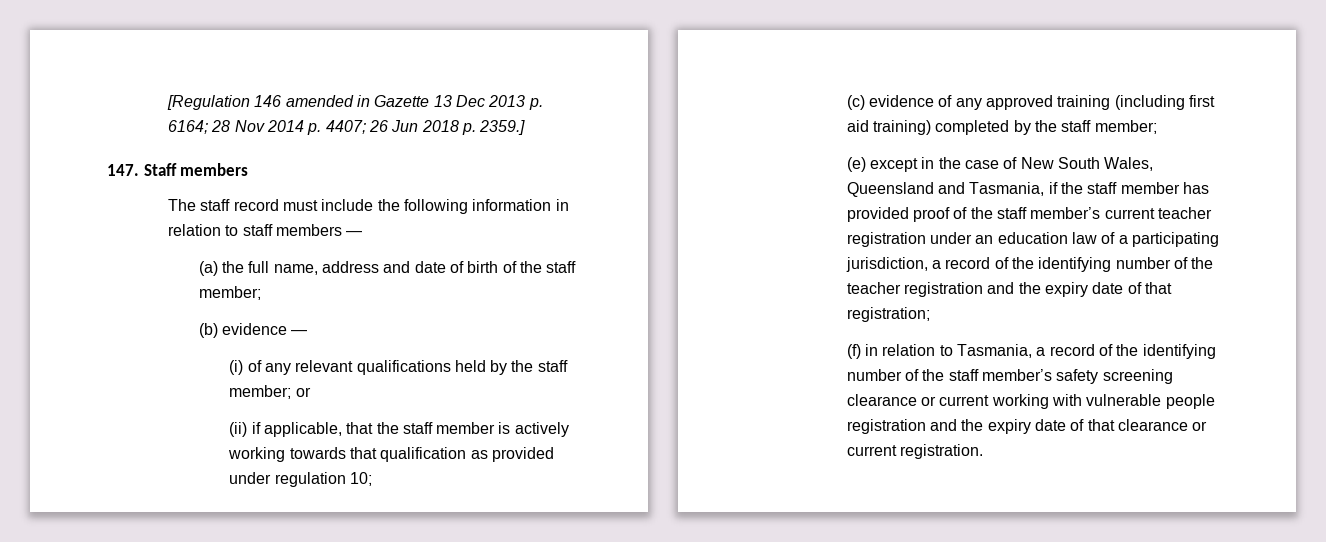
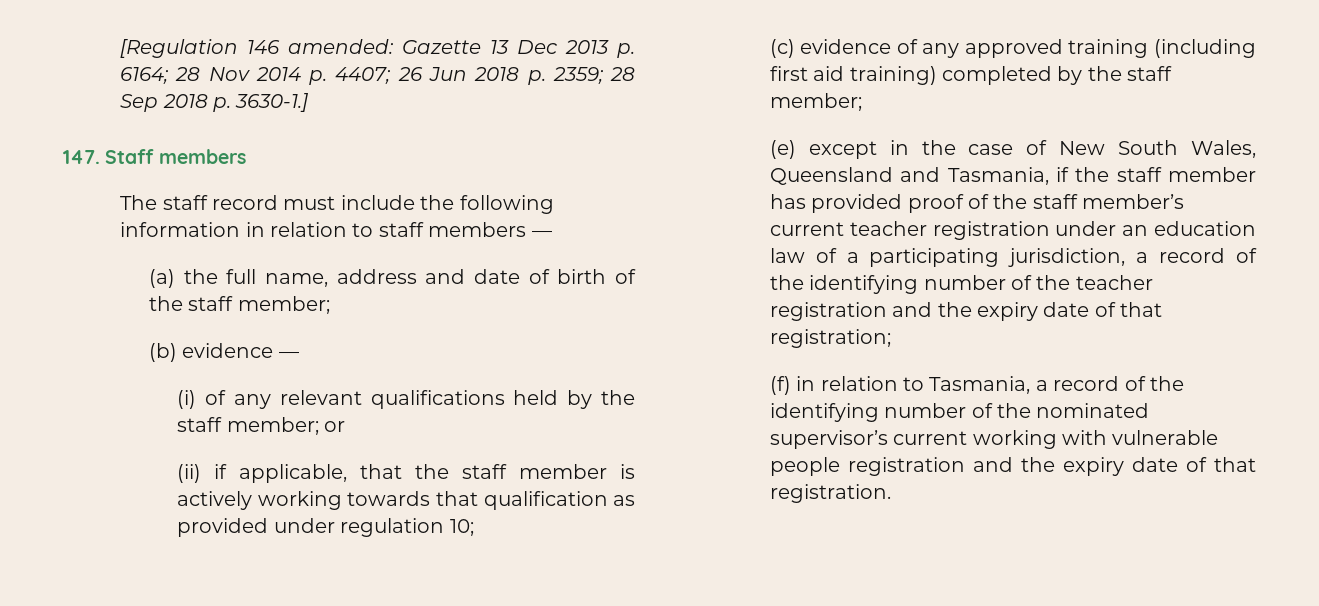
- [Regulation 146 amended in Gazette 13 Dec 2013 p. 6164; 28 Nov 2014 p. 4407; 26 Jun 2018 p. 2359.]
+ [Regulation 146 amended: Gazette 13 Dec 2013 p. 6164; 28 Nov 2014 p. 4407; 26 Jun 2018 p. 2359; 28 Sep 2018 p. 3630-1.]
- (f) in relation to Tasmania, a record of the identifying number of the staff member’s safety screening clearance or current working with vulnerable people registration and the expiry date of that clearance or current registration.
+ (f) in relation to Tasmania, a record of the identifying number of the nominated supervisor’s current working with vulnerable people registration and the expiry date of that registration.

